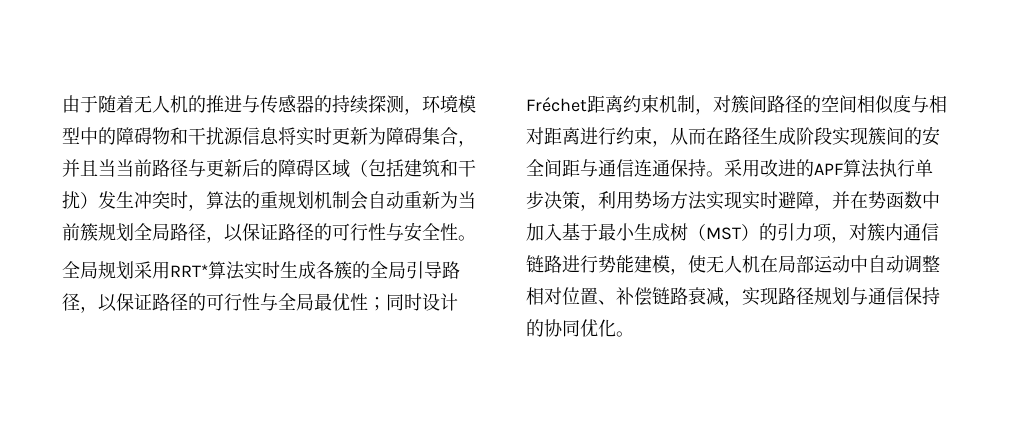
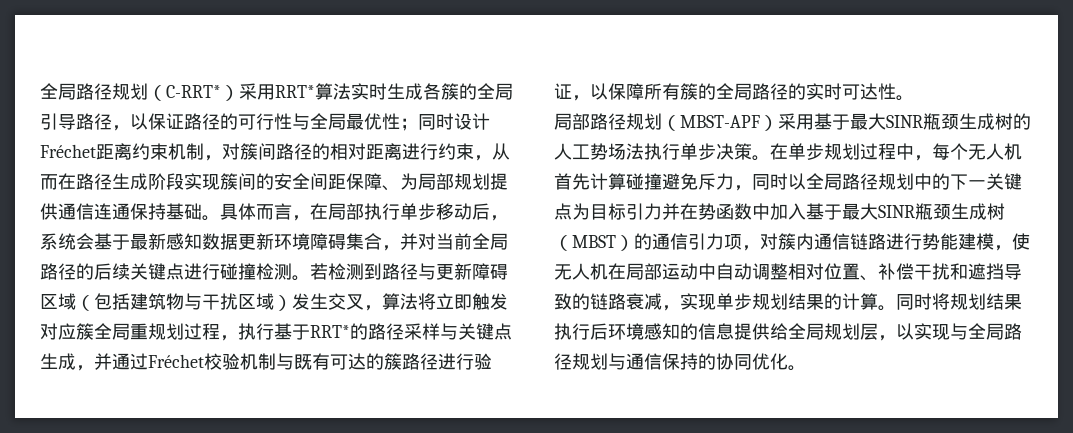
- 由于随着无人机的推进与传感器的持续探测，环境模型中的障碍物和干扰源信息将实时更新为障碍集合，并且当当前路径与更新后的障碍区域（包括建筑和干扰）发生冲突时，算法的重规划机制会自动重新为当前簇规划全局路径，以保证路径的可行性与安全性。
- 全局规划采用RRT*算法实时生成各簇的全局引导路径，以保证路径的可行性与全局最优性；
+ 全局路径规划（C-RRT*）采用RRT*算法实时生成各簇的全局引导路径，以保证路径的可行性与全局最优性；
- 同时设计Fréchet距离约束机制，对簇间路径的空间相似度与相对距离进行约束，从而在路径生成阶段实现簇间的安全间距与通信连通保持。采用改进的APF算法执行单步决策，利用势场方法实现实时避障，并在势函数中加入基于最小生成树（MST）的引力项，对簇内通信链路进行势能建模，使无人机在局部运动中自动调整相对位置、补偿链路衰减，实现路径规划与通信保持的协同优化。
+ 同时设计Fréchet距离约束机制，对簇间路径的相对距离进行约束，从而在路径生成阶段实现簇间的安全间距保障、为局部规划提供通信连通保持基础。具体而言，在局部执行单步移动后，系统会基于最新感知数据更新环境障碍集合，并对当前全局路径的后续关键点进行碰撞检测。若检测到路径与更新障碍区域（包括建筑物与干扰区域）发生交叉，算法将立即触发对应簇全局重规划过程，执行基于RRT*的路径采样与关键点生成，并通过Fréchet校验机制与既有可达的簇路径进行验证，以保障所有簇的全局路径的实时可达性。
+ 局部路径规划（MBST-APF）采用基于最大SINR瓶颈生成树的人工势场法执行单步决策。在单步规划过程中，每个无人机首先计算碰撞避免斥力，同时以全局路径规划中的下一关键点为目标引力并在势函数中加入基于最大SINR瓶颈生成树（MBST）的通信引力项，对簇内通信链路进行势能建模，使无人机在局部运动中自动调整相对位置、补偿干扰和遮挡导致的链路衰减，实现单步规划结果的计算。同时将规划结果执行后环境感知的信息提供给全局规划层，以实现与全局路径规划与通信保持的协同优化。

